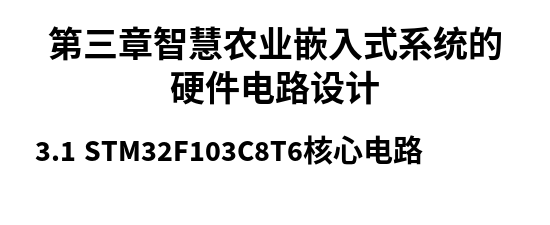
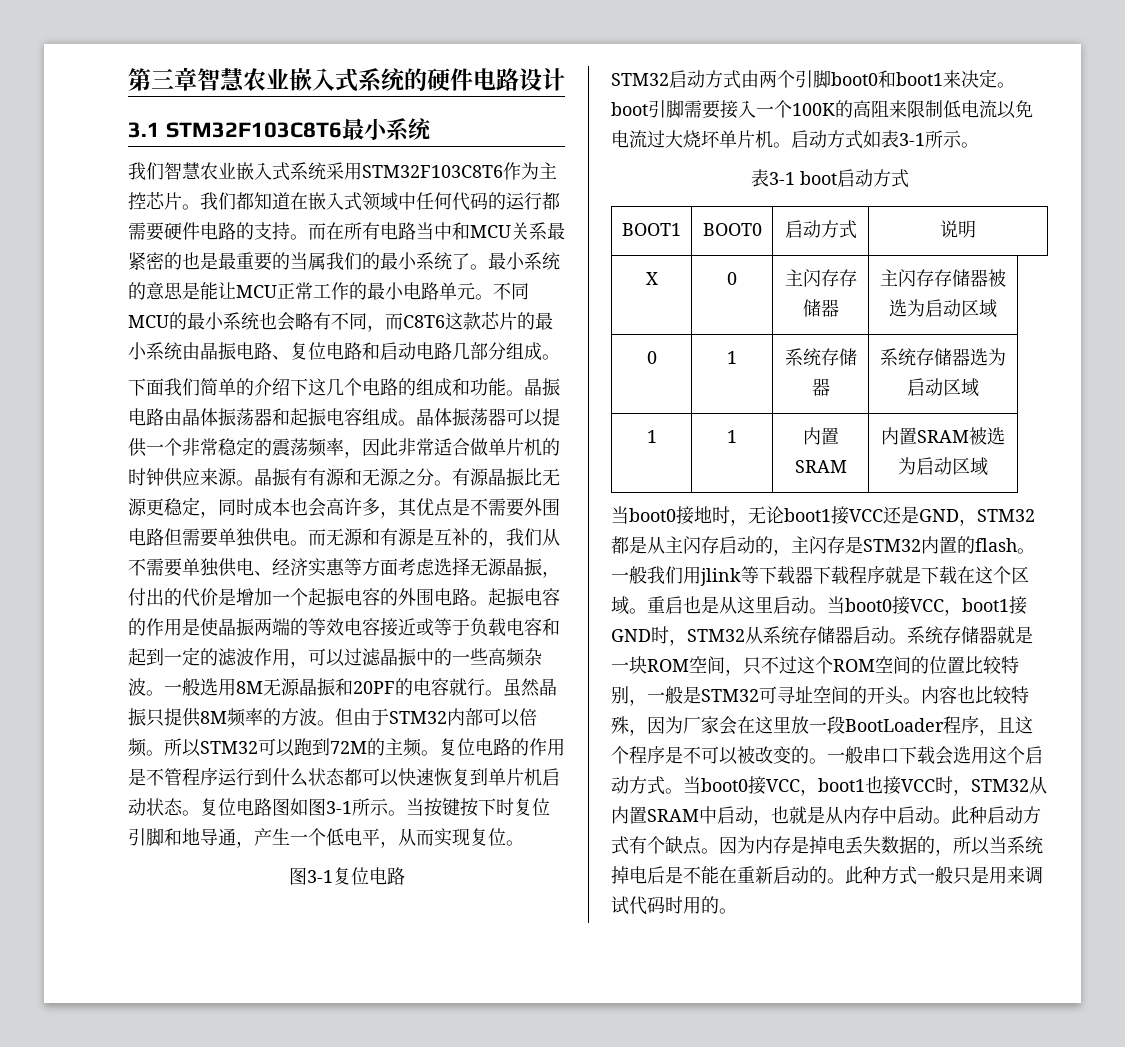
- 3.1 STM32F103C8T6核心电路
+ 3.1 STM32F103C8T6最小系统
+ 我们智慧农业嵌入式系统采用STM32F103C8T6作为主控芯片。我们都知道在嵌入式领域中任何代码的运行都需要硬件电路的支持。而在所有电路当中和MCU关系最紧密的也是最重要的当属我们的最小系统了。最小系统的意思是能让MCU正常工作的最小电路单元。不同MCU的最小系统也会略有不同，而C8T6这款芯片的最小系统由晶振电路、复位电路和启动电路几部分组成。
+ 下面我们简单的介绍下这几个电路的组成和功能。晶振电路由晶体振荡器和起振电容组成。晶体振荡器可以提供一个非常稳定的震荡频率，因此非常适合做单片机的时钟供应来源。晶振有有源和无源之分。有源晶振比无源更稳定，同时成本也会高许多，其优点是不需要外围电路但需要单独供电。而无源和有源是互补的，我们从不需要单独供电、经济实惠等方面考虑选择无源晶振，付出的代价是增加一个起振电容的外围电路。起振电容的作用是使晶振两端的等效电容接近或等于负载电容和起到一定的滤波作用，可以过滤晶振中的一些高频杂波。一般选用8M无源晶振和20PF的电容就行。虽然晶振只提供8M频率的方波。但由于STM32内部可以倍频。所以STM32可以跑到72M的主频。复位电路的作用是不管程序运行到什么状态都可以快速恢复到单片机启动状态。复位电路图如图3-1所示。当按键按下时复位引脚和地导通，产生一个低电平，从而实现复位。
+ 图3-1复位电路
+ STM32启动方式由两个引脚boot0和boot1来决定。boot引脚需要接入一个100K的高阻来限制低电流以免电流过大烧坏单片机。启动方式如表3-1所示。
+ 表3-1 boot启动方式
+ BOOT1 | BOOT0 | 启动方式 | 说明
+ X | 0 | 主闪存存储器 | 主闪存存储器被选为启动区域
+ 0 | 1 | 系统存储器 | 系统存储器选为启动区域
+ 1 | 1 | 内置SRAM | 内置SRAM被选为启动区域
+ 当boot0接地时，无论boot1接VCC还是GND，STM32都是从主闪存启动的，主闪存是STM32内置的flash。一般我们用jlink等下载器下载程序就是下载在这个区域。重启也是从这里启动。当boot0接VCC，boot1接GND时，STM32从系统存储器启动。系统存储器就是一块ROM空间，只不过这个ROM空间的位置比较特别，一般是STM32可寻址空间的开头。内容也比较特殊，因为厂家会在这里放一段BootLoader程序，且这个程序是不可以被改变的。一般串口下载会选用这个启动方式。当boot0接VCC，boot1也接VCC时，STM32从内置SRAM中启动，也就是从内存中启动。此种启动方式有个缺点。因为内存是掉电丢失数据的，所以当系统掉电后是不能在重新启动的。此种方式一般只是用来调试代码时用的。

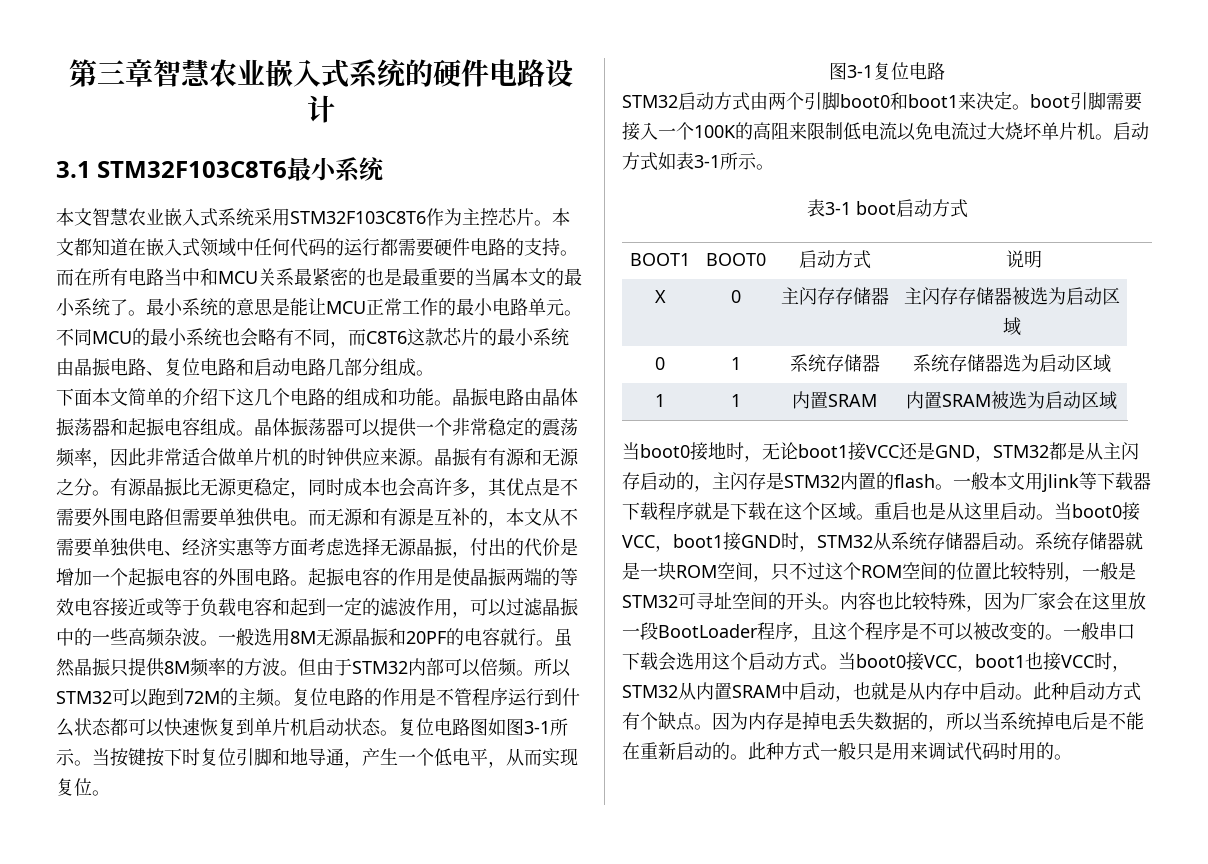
- 我们智慧农业嵌入式系统采用STM32F103C8T6作为主控芯片。
+ 本文智慧农业嵌入式系统采用STM32F103C8T6作为主控芯片。
- 我们都知道在嵌入式领域中任何代码的运行都需要硬件电路的支持。
+ 本文都知道在嵌入式领域中任何代码的运行都需要硬件电路的支持。
- 而在所有电路当中和MCU关系最紧密的也是最重要的当属我们的最小系统了。
+ 而在所有电路当中和MCU关系最紧密的也是最重要的当属本文的最小系统了。
- 下面我们简单的介绍下这几个电路的组成和功能。
+ 下面本文简单的介绍下这几个电路的组成和功能。
- 而无源和有源是互补的，我们从不需要单独供电、经济实惠等方面考虑选择无源晶振，付出的代价是增加一个起振电容的外围电路。
+ 而无源和有源是互补的，本文从不需要单独供电、经济实惠等方面考虑选择无源晶振，付出的代价是增加一个起振电容的外围电路。
- 一般我们用jlink等下载器下载程序就是下载在这个区域。
+ 一般本文用jlink等下载器下载程序就是下载在这个区域。

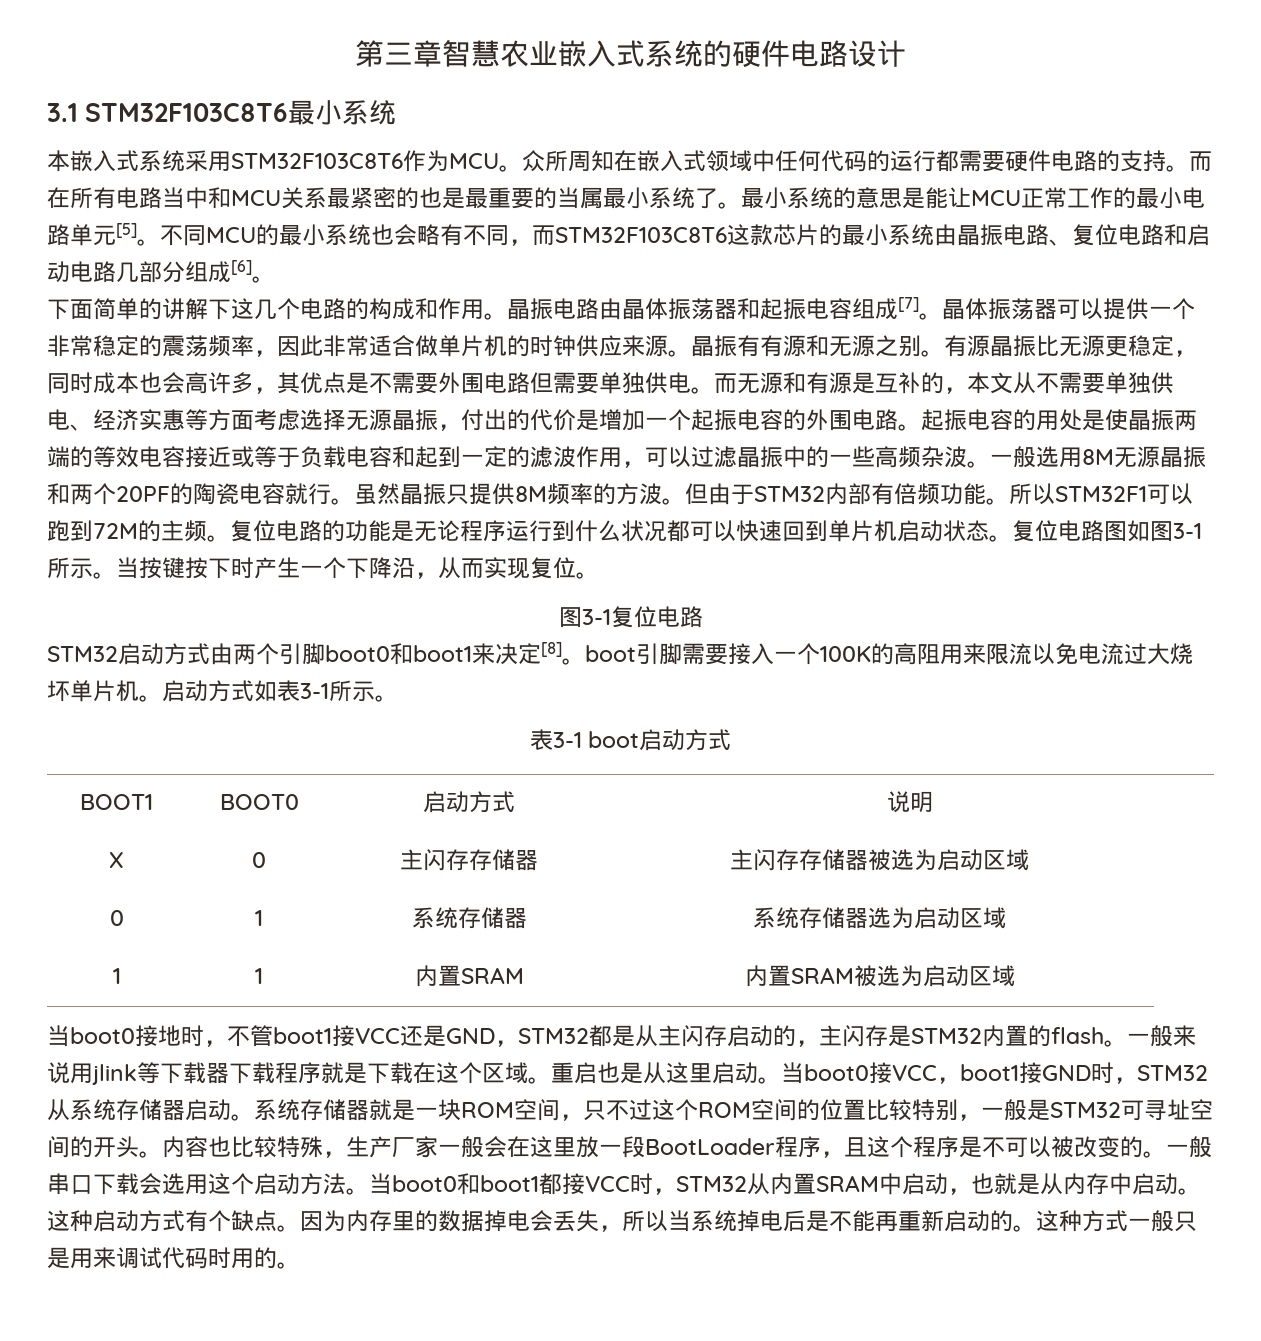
- 本文智慧农业嵌入式系统采用STM32F103C8T6作为主控芯片。本文都知道在嵌入式领域中任何代码的运行都需要硬件电路的支持。
+ 本嵌入式系统采用STM32F103C8T6作为MCU。众所周知在嵌入式领域中任何代码的运行都需要硬件电路的支持。
- 而在所有电路当中和MCU关系最紧密的也是最重要的当属本文的最小系统了。
+ 而在所有电路当中和MCU关系最紧密的也是最重要的当属最小系统了。
- 最小系统的意思是能让MCU正常工作的最小电路单元。
+ 最小系统的意思是能让MCU正常工作的最小电路单元[5]。
- 不同MCU的最小系统也会略有不同，而C8T6这款芯片的最小系统由晶振电路、复位电路和启动电路几部分组成。
+ 不同MCU的最小系统也会略有不同，而STM32F103C8T6这款芯片的最小系统由晶振电路、复位电路和启动电路几部分组成[6]。
- 下面本文简单的介绍下这几个电路的组成和功能。
+ 下面简单的讲解下这几个电路的构成和作用。
- 晶振电路由晶体振荡器和起振电容组成。
+ 晶振电路由晶体振荡器和起振电容组成[7]。
- 晶振有有源和无源之分。
+ 晶振有有源和无源之别。
- 起振电容的作用是使晶振两端的等效电容接近或等于负载电容和起到一定的滤波作用，可以过滤晶振中的一些高频杂波。
+ 起振电容的用处是使晶振两端的等效电容接近或等于负载电容和起到一定的滤波作用，可以过滤晶振中的一些高频杂波。
- 一般选用8M无源晶振和20PF的电容就行。
+ 一般选用8M无源晶振和两个20PF的陶瓷电容就行。
- 但由于STM32内部可以倍频。所以STM32可以跑到72M的主频。
+ 但由于STM32内部有倍频功能。所以STM32F1可以跑到72M的主频。
- 复位电路的作用是不管程序运行到什么状态都可以快速恢复到单片机启动状态。
+ 复位电路的功能是无论程序运行到什么状况都可以快速回到单片机启动状态。
- 当按键按下时复位引脚和地导通，产生一个低电平，从而实现复位。
+ 当按键按下时产生一个下降沿，从而实现复位。
- STM32启动方式由两个引脚boot0和boot1来决定。boot引脚需要接入一个100K的高阻来限制低电流以免电流过大烧坏单片机。
+ STM32启动方式由两个引脚boot0和boot1来决定[8]。boot引脚需要接入一个100K的高阻用来限流以免电流过大烧坏单片机。
- 当boot0接地时，无论boot1接VCC还是GND，STM32都是从主闪存启动的，主闪存是STM32内置的flash。
+ 当boot0接地时，不管boot1接VCC还是GND，STM32都是从主闪存启动的，主闪存是STM32内置的flash。
- 一般本文用jlink等下载器下载程序就是下载在这个区域。
+ 一般来说用jlink等下载器下载程序就是下载在这个区域。
- 内容也比较特殊，因为厂家会在这里放一段BootLoader程序，且这个程序是不可以被改变的。
+ 内容也比较特殊，生产厂家一般会在这里放一段BootLoader程序，且这个程序是不可以被改变的。
- 一般串口下载会选用这个启动方式。当boot0接VCC，boot1也接VCC时，STM32从内置SRAM中启动，也就是从内存中启动。
+ 一般串口下载会选用这个启动方法。当boot0和boot1都接VCC时，STM32从内置SRAM中启动，也就是从内存中启动。
- 此种启动方式有个缺点。
+ 这种启动方式有个缺点。
- 因为内存是掉电丢失数据的，所以当系统掉电后是不能在重新启动的。
+ 因为内存里的数据掉电会丢失，所以当系统掉电后是不能再重新启动的。
- 此种方式一般只是用来调试代码时用的。
+ 这种方式一般只是用来调试代码时用的。

